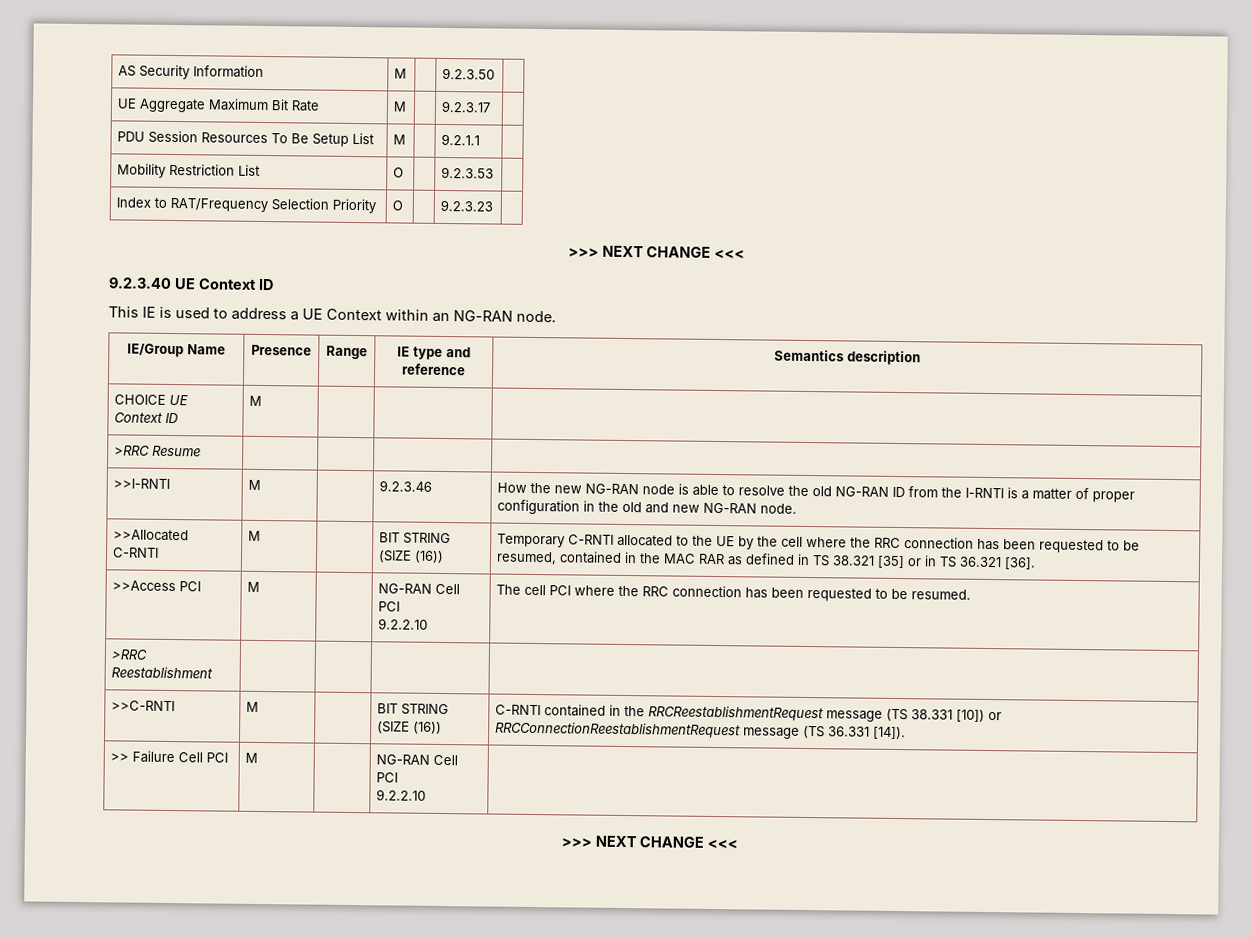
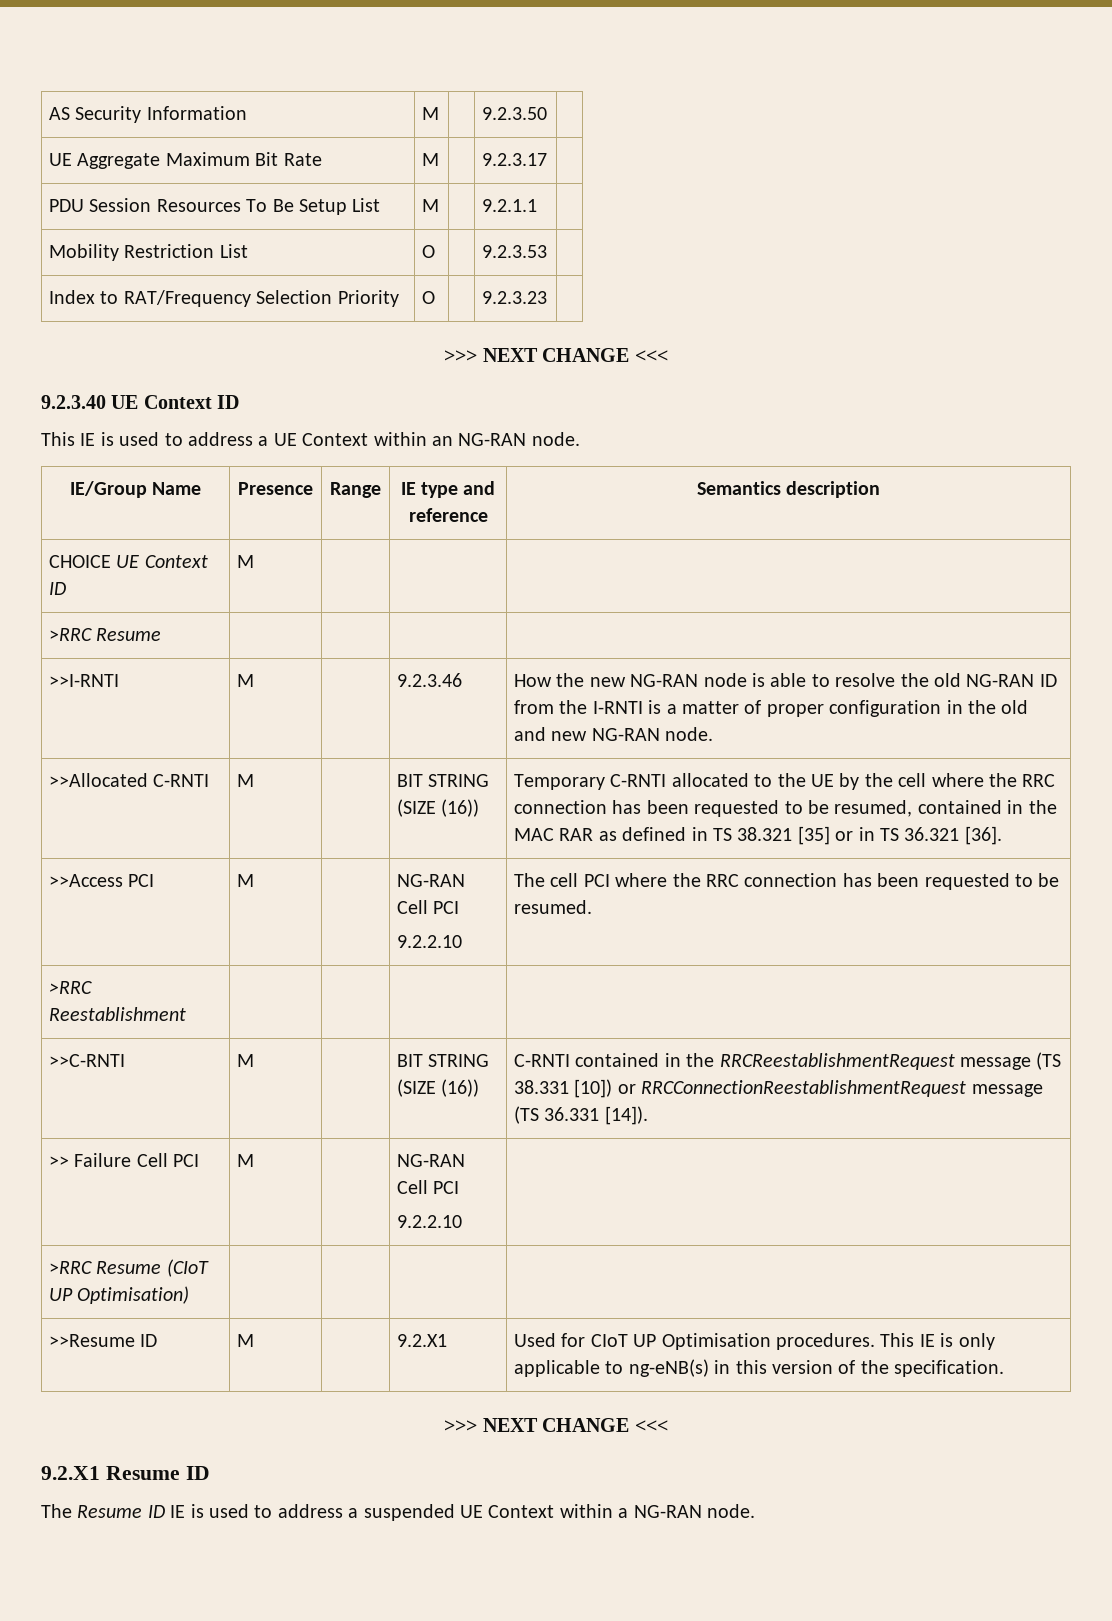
  >> Failure Cell PCI | M | | NG-RAN Cell PCI
  9.2.2.10 |
+ >RRC Resume (CIoT UP Optimisation) | | | |
+ >>Resume ID | M | | 9.2.X1 | Used for CIoT UP Optimisation procedures. This IE is only applicable to ng-eNB(s) in this version of the specification.
  >>> NEXT CHANGE <<<
+ 9.2.X1 Resume ID
+ The Resume ID IE is used to address a suspended UE Context within a NG-RAN node.

